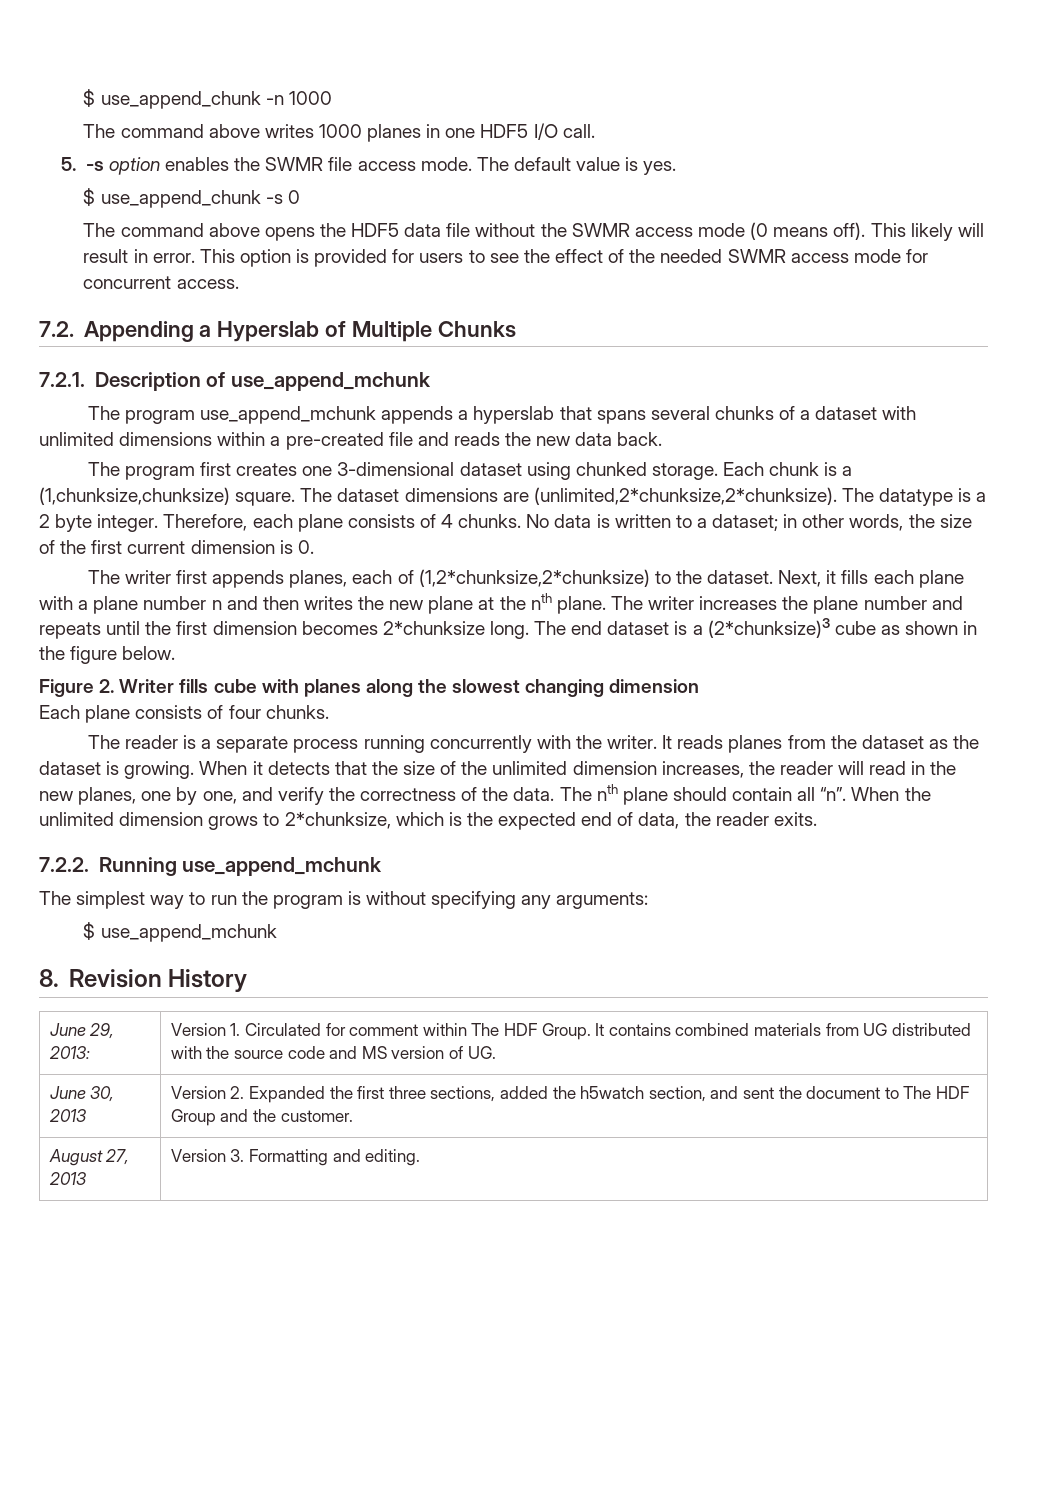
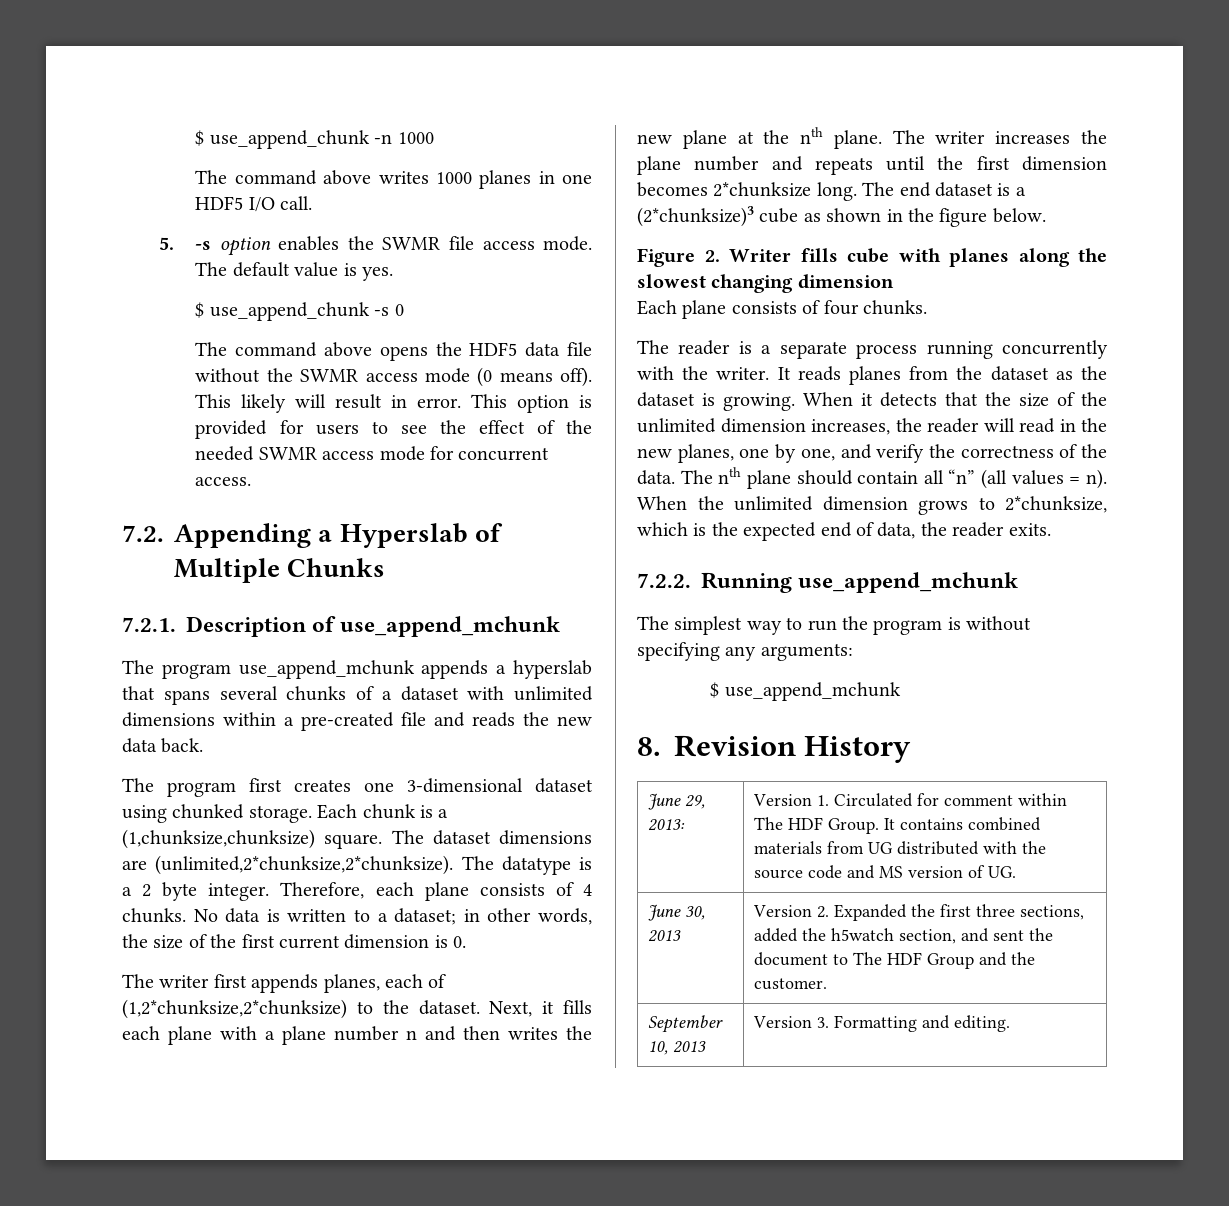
- The nth plane should contain all “n”.
+ The nth plane should contain all “n” (all values = n).
- August 27, 2013 | Version 3. Formatting and editing.
+ September 10, 2013 | Version 3. Formatting and editing.

